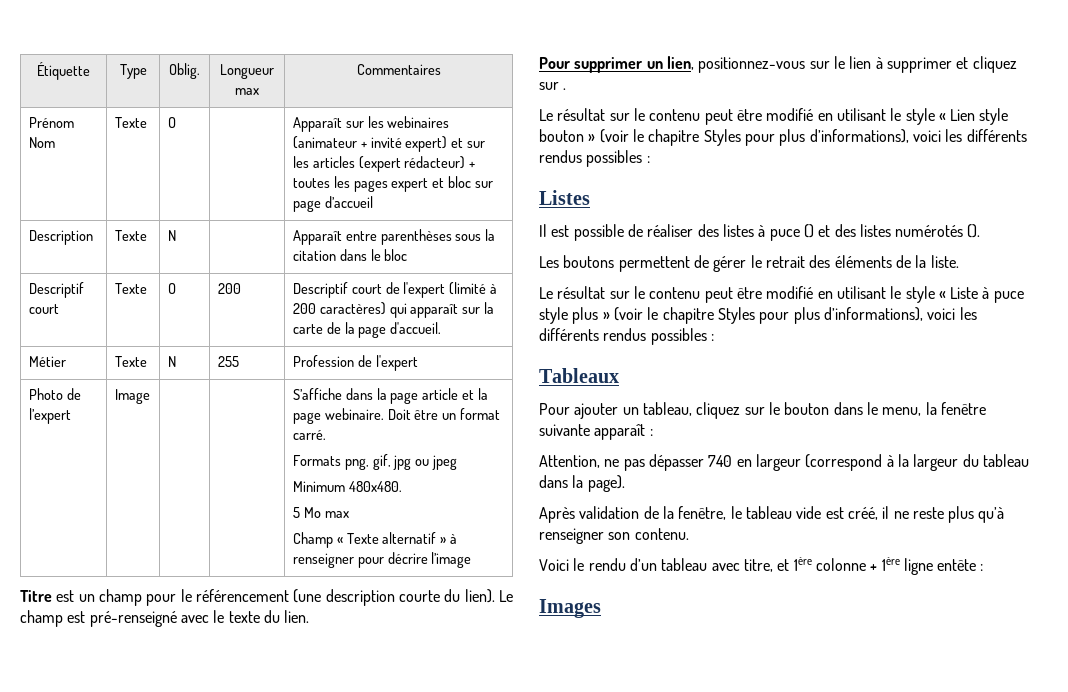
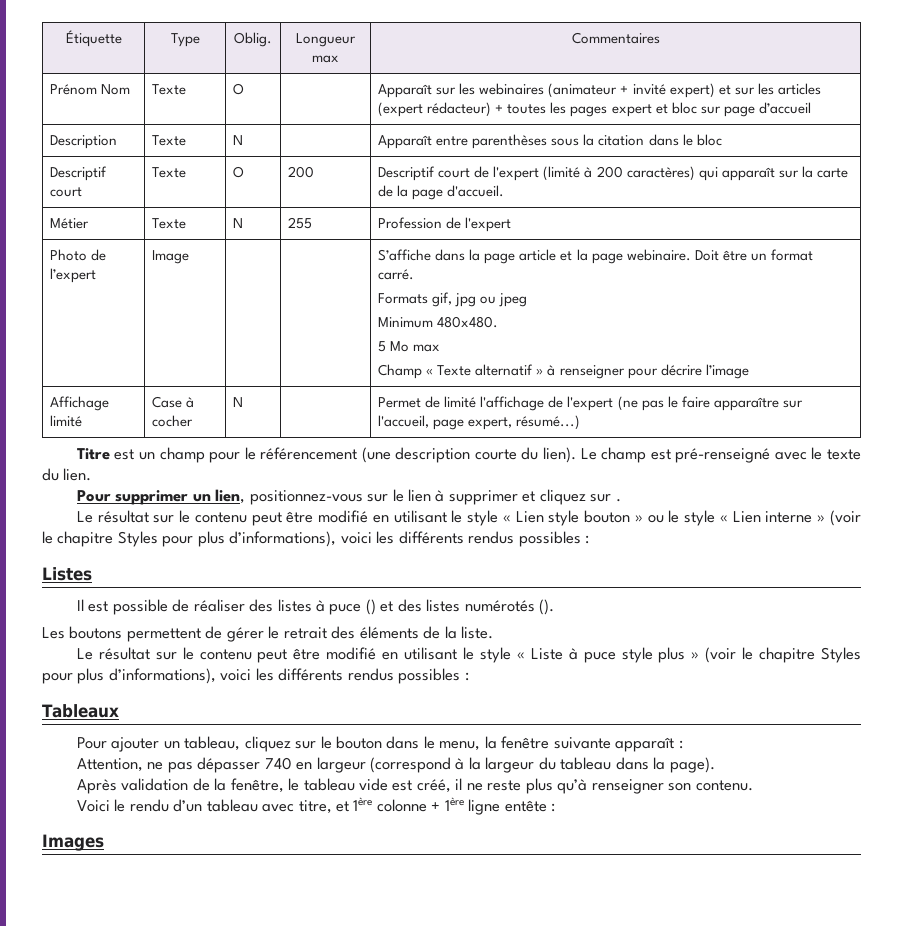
  Photo de l’expert | Image | | | S’affiche dans la page article et la page webinaire. Doit être un format carré.
- Formats png, gif, jpg ou jpeg
+ Formats gif, jpg ou jpeg
+ Affichage limité | Case à cocher | N | | Permet de limité l'affichage de l'expert (ne pas le faire apparaître sur l'accueil, page expert, résumé...)
- Le résultat sur le contenu peut être modifié en utilisant le style « Lien style bouton » (voir le chapitre Styles pour plus d’informations), voici les différents rendus possibles :
+ Le résultat sur le contenu peut être modifié en utilisant le style « Lien style bouton » ou le style « Lien interne » (voir le chapitre Styles pour plus d’informations), voici les différents rendus possibles :

